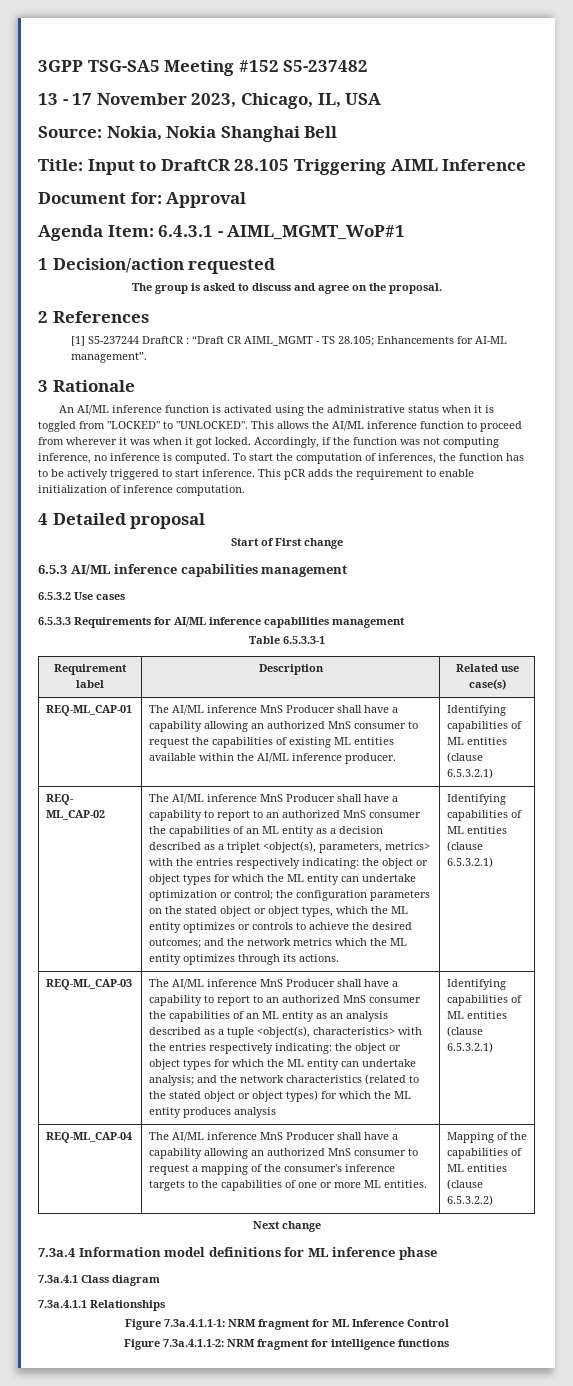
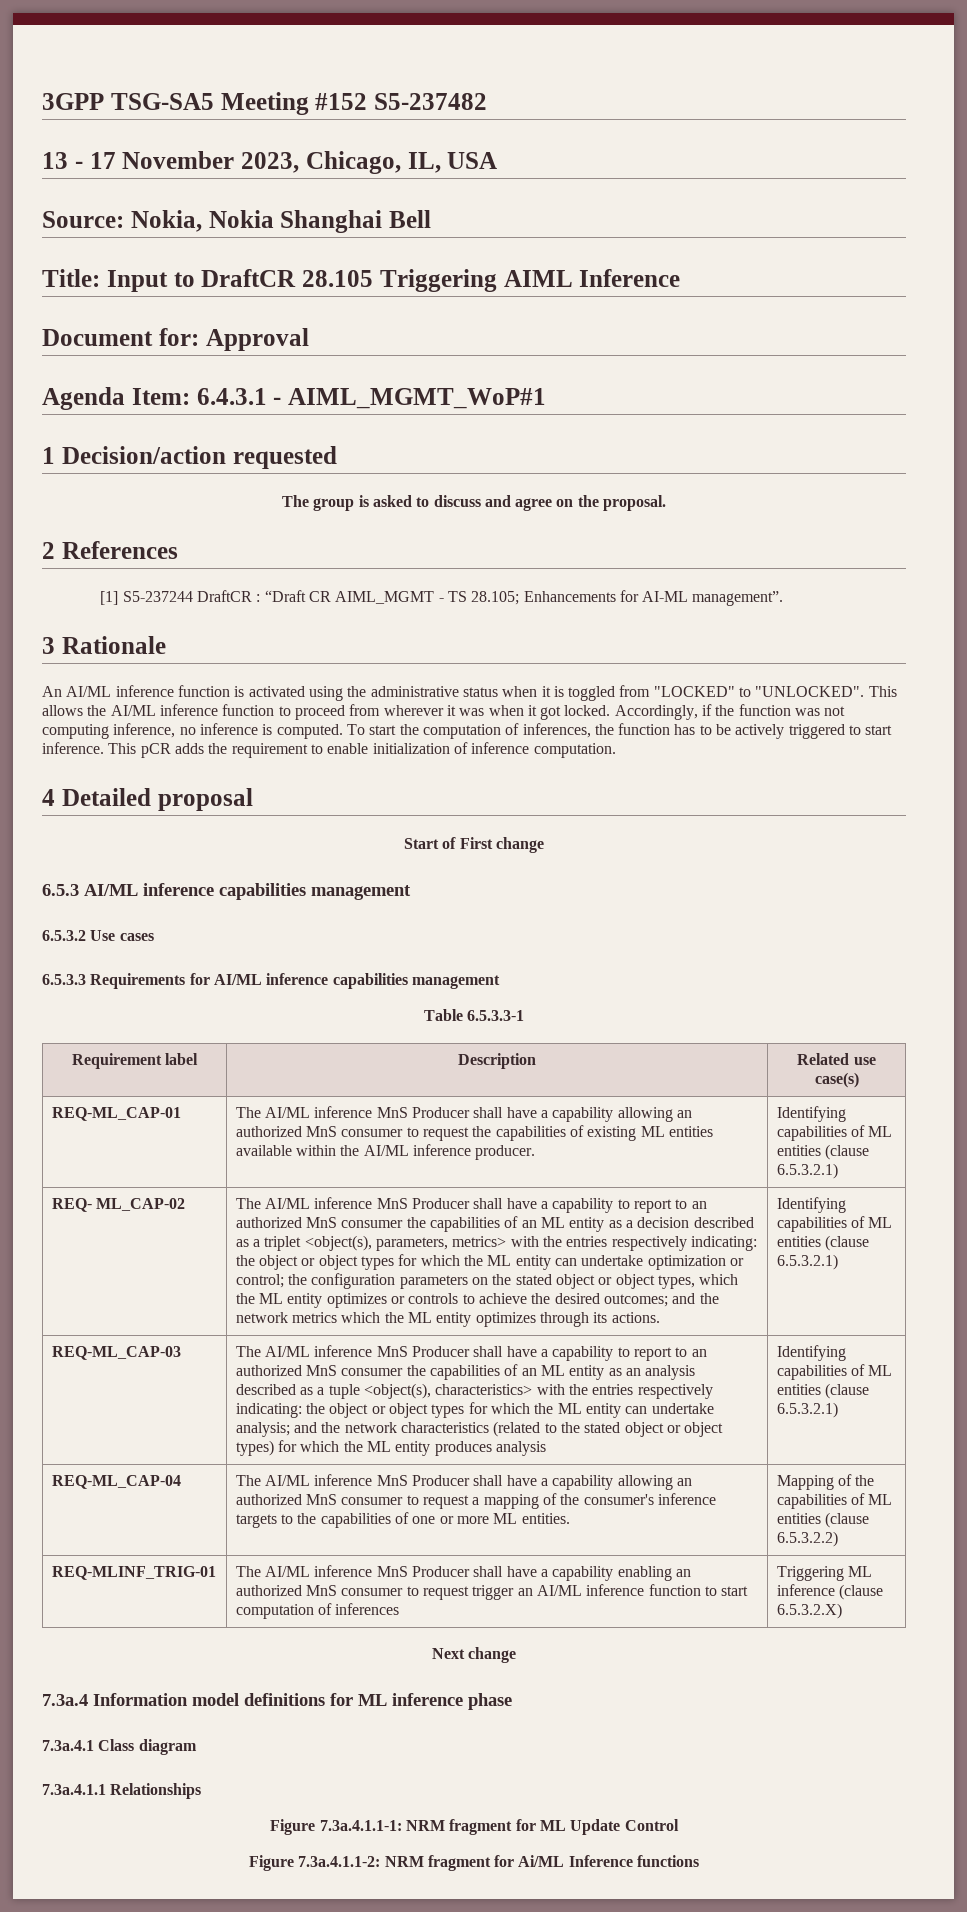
+ REQ-MLINF_TRIG-01 | The AI/ML inference MnS Producer shall have a capability enabling an authorized MnS consumer to request trigger an AI/ML inference function to start computation of inferences | Triggering ML inference (clause 6.5.3.2.X)
- Figure 7.3a.4.1.1-1: NRM fragment for ML Inference Control
+ Figure 7.3a.4.1.1-1: NRM fragment for ML Update Control
- Figure 7.3a.4.1.1-2: NRM fragment for intelligence functions
+ Figure 7.3a.4.1.1-2: NRM fragment for Ai/ML Inference functions

